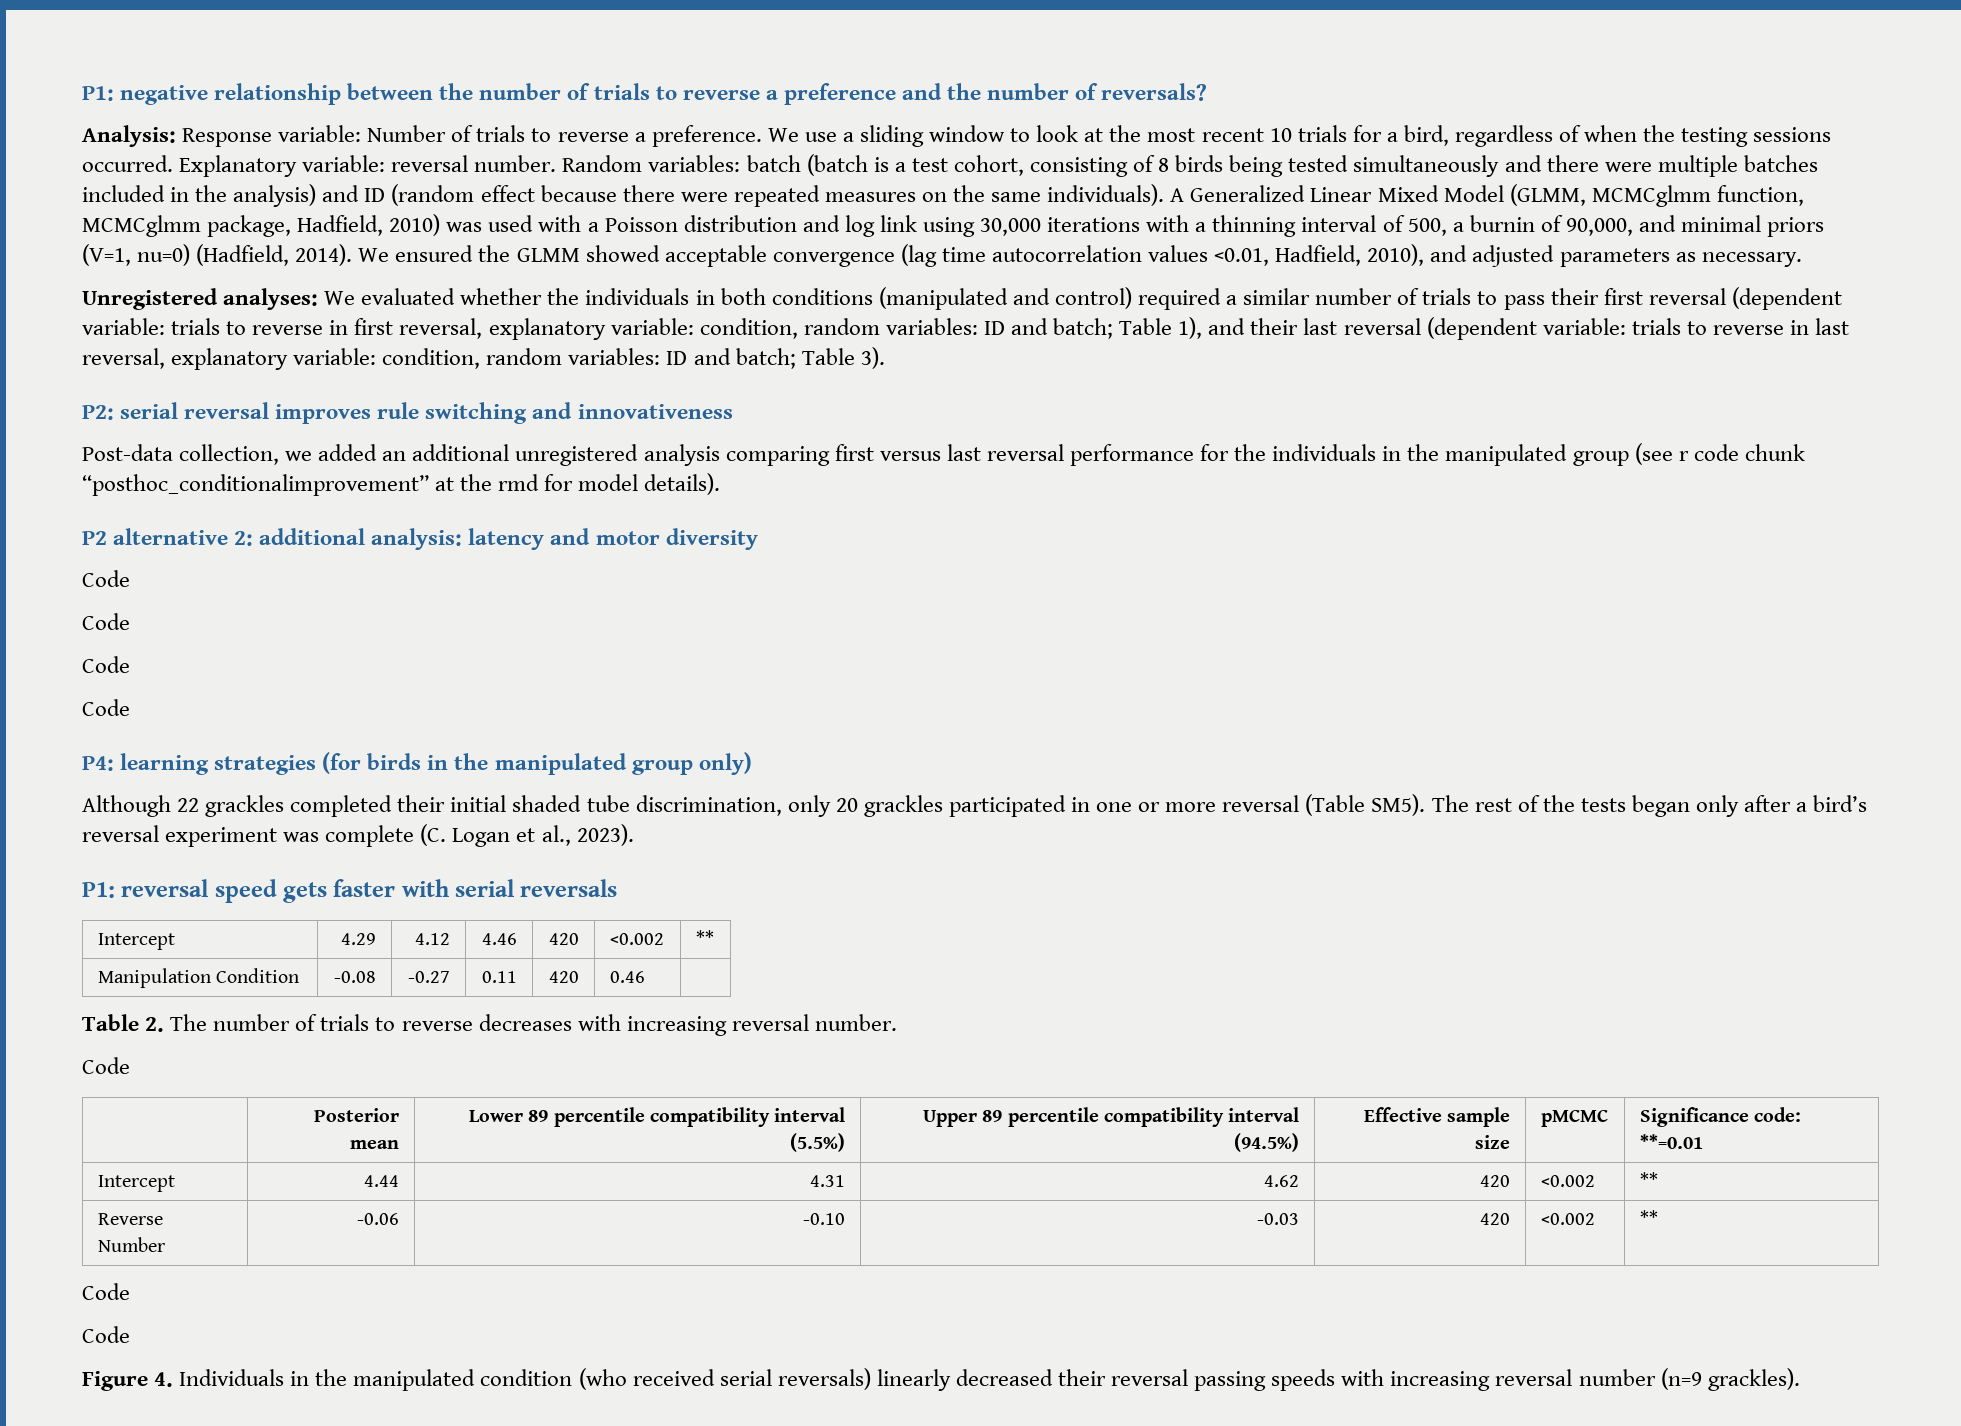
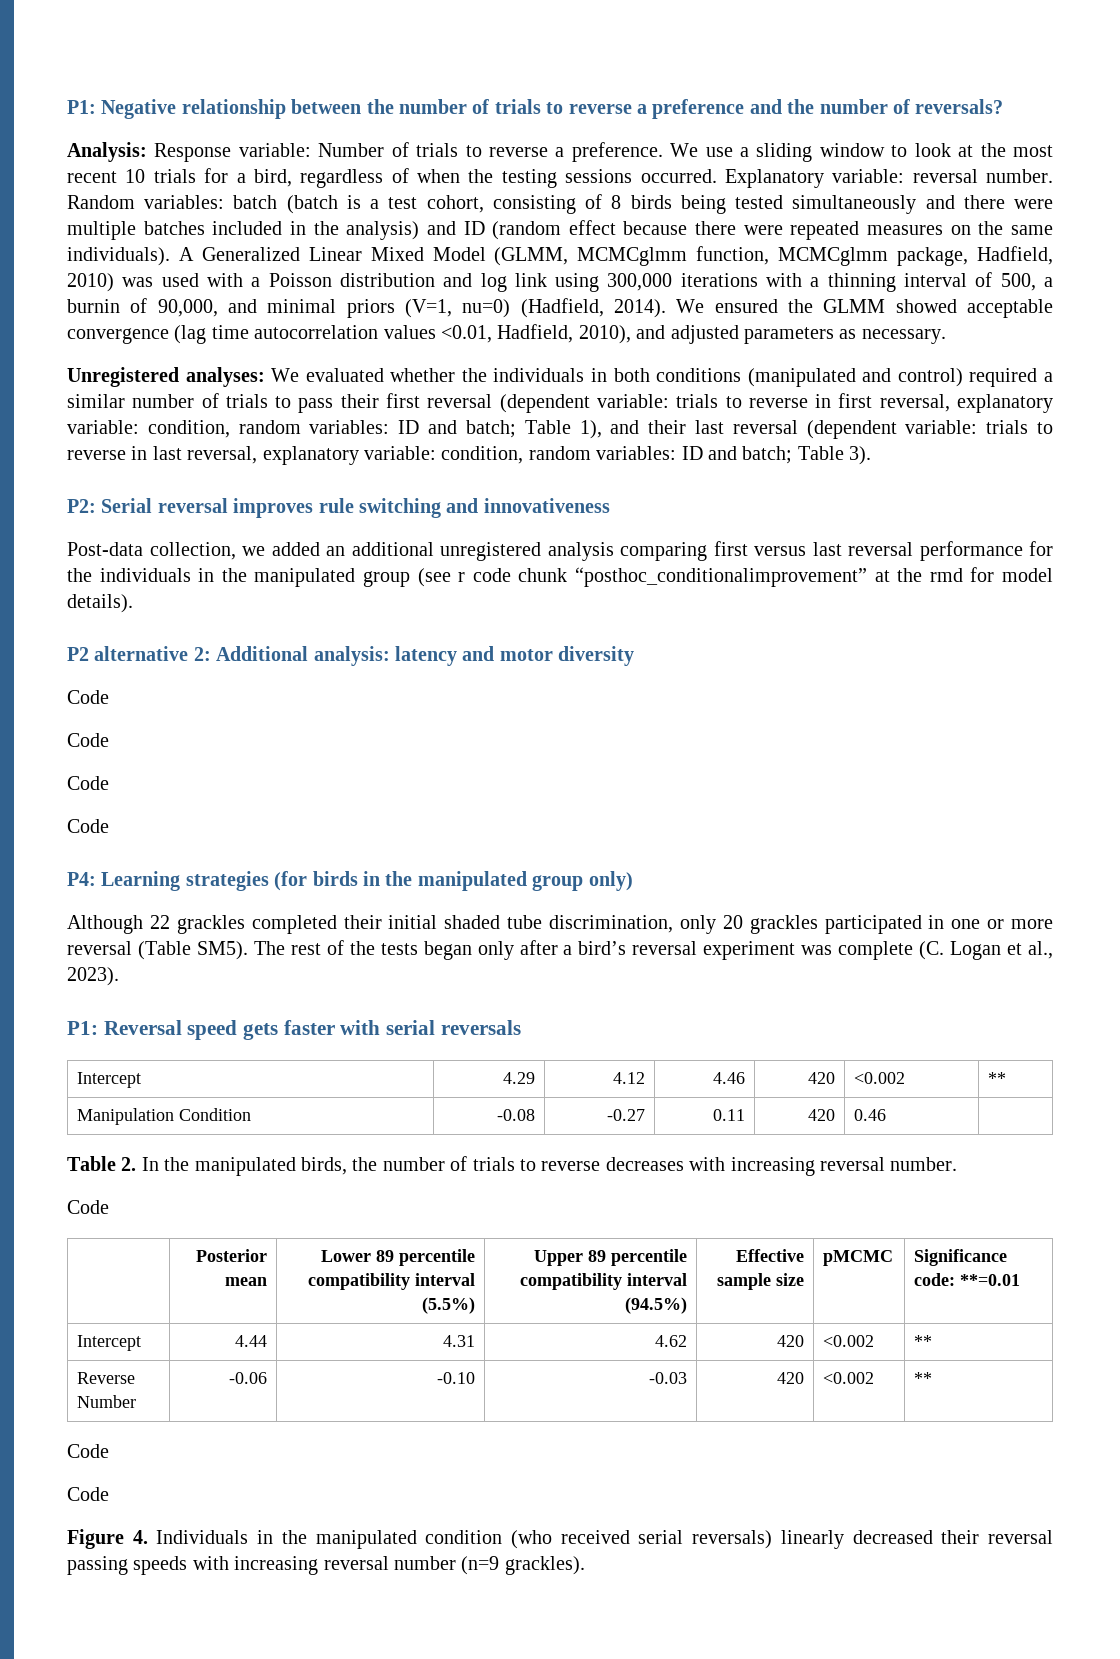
- P1: negative relationship between the number of trials to reverse a preference and the number of reversals?
+ P1: Negative relationship between the number of trials to reverse a preference and the number of reversals?
- A Generalized Linear Mixed Model (GLMM, MCMCglmm function, MCMCglmm package, Hadfield, 2010) was used with a Poisson distribution and log link using 30,000 iterations with a thinning interval of 500, a burnin of 90,000, and minimal priors (V=1, nu=0) (Hadfield, 2014).
+ A Generalized Linear Mixed Model (GLMM, MCMCglmm function, MCMCglmm package, Hadfield, 2010) was used with a Poisson distribution and log link using 300,000 iterations with a thinning interval of 500, a burnin of 90,000, and minimal priors (V=1, nu=0) (Hadfield, 2014).
- P2: serial reversal improves rule switching and innovativeness
+ P2: Serial reversal improves rule switching and innovativeness
- P2 alternative 2: additional analysis: latency and motor diversity
+ P2 alternative 2: Additional analysis: latency and motor diversity
- P4: learning strategies (for birds in the manipulated group only)
+ P4: Learning strategies (for birds in the manipulated group only)
- P1: reversal speed gets faster with serial reversals
+ P1: Reversal speed gets faster with serial reversals
- Table 2. The number of trials to reverse decreases with increasing reversal number.
+ Table 2. In the manipulated birds, the number of trials to reverse decreases with increasing reversal number.

